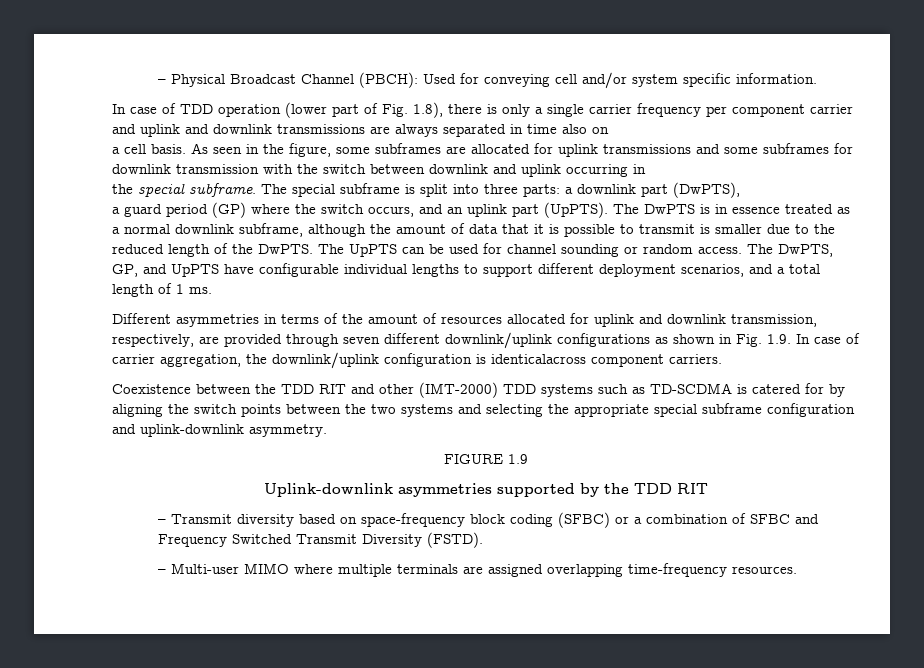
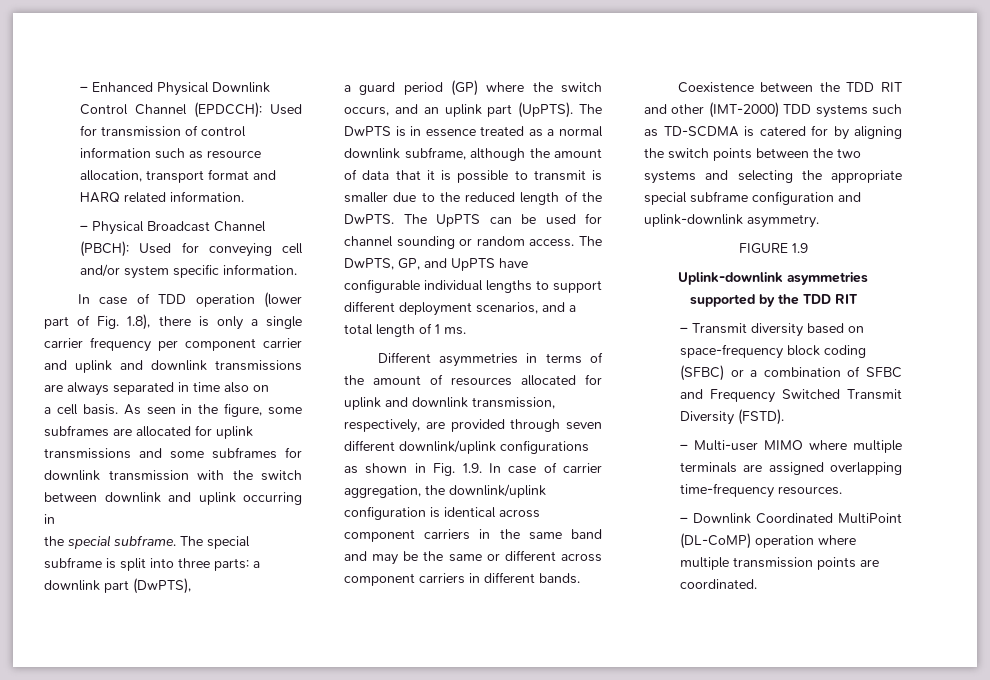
+ – Enhanced Physical Downlink Control Channel (EPDCCH): Used for transmission of control information such as resource allocation, transport format and HARQ related information.
- Different asymmetries in terms of the amount of resources allocated for uplink and downlink transmission, respectively, are provided through seven different downlink/uplink configurations as shown in Fig. 1.9. In case of carrier aggregation, the downlink/uplink configuration is identicalacross component carriers.
+ Different asymmetries in terms of the amount of resources allocated for uplink and downlink transmission, respectively, are provided through seven different downlink/uplink configurations as shown in Fig. 1.9. In case of carrier aggregation, the downlink/uplink configuration is identical across component carriers in the same band and may be the same or different across component carriers in different bands.
+ – Downlink Coordinated MultiPoint (DL-CoMP) operation where multiple transmission points are coordinated.

